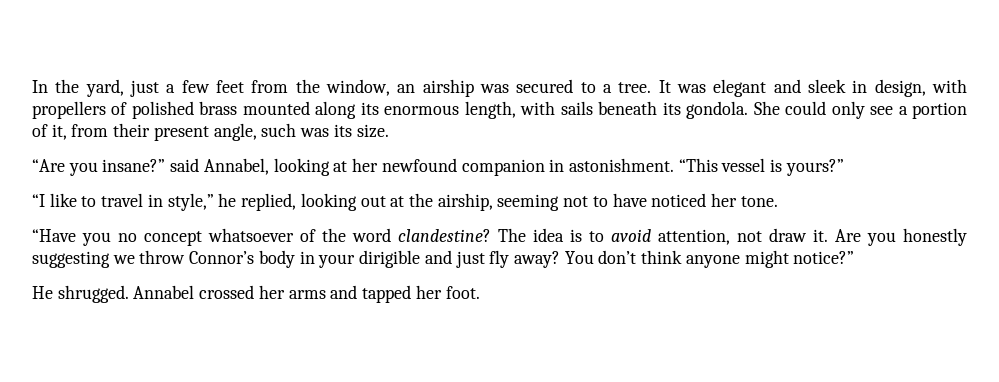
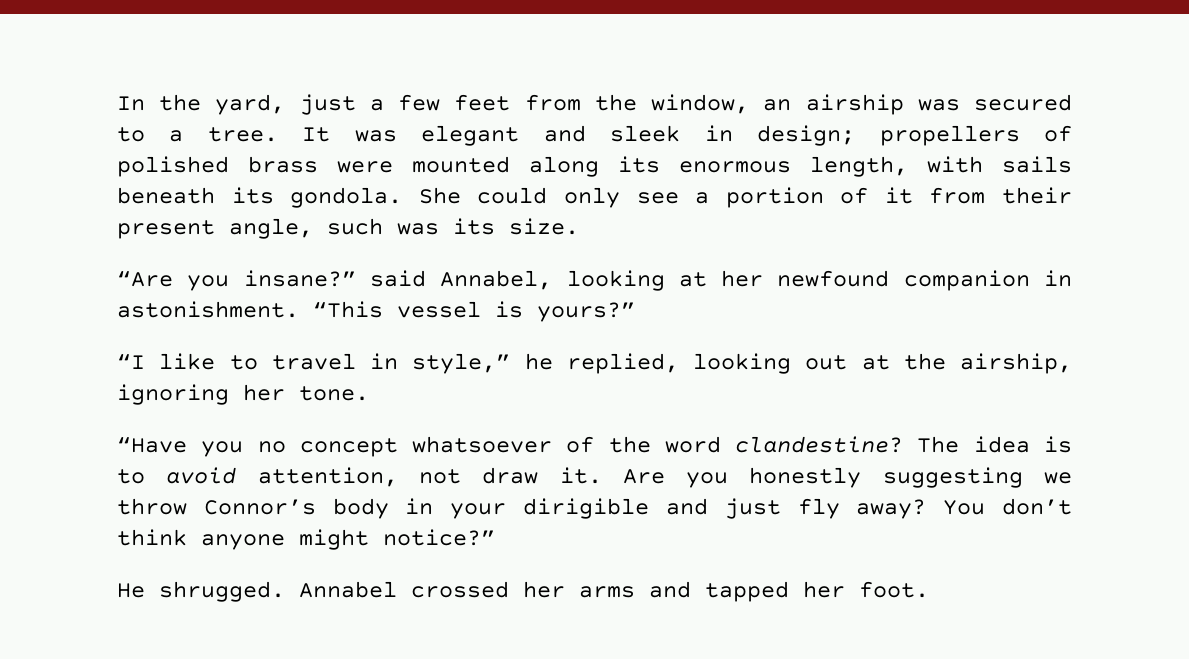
- It was elegant and sleek in design, with propellers of polished brass mounted along its enormous length, with sails beneath its gondola.
+ It was elegant and sleek in design; propellers of polished brass were mounted along its enormous length, with sails beneath its gondola.
- She could only see a portion of it, from their present angle, such was its size.
+ She could only see a portion of it from their present angle, such was its size.
- “I like to travel in style,” he replied, looking out at the airship, seeming not to have noticed her tone.
+ “I like to travel in style,” he replied, looking out at the airship, ignoring her tone.

